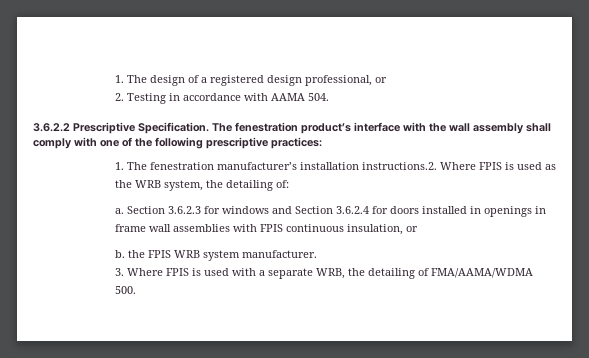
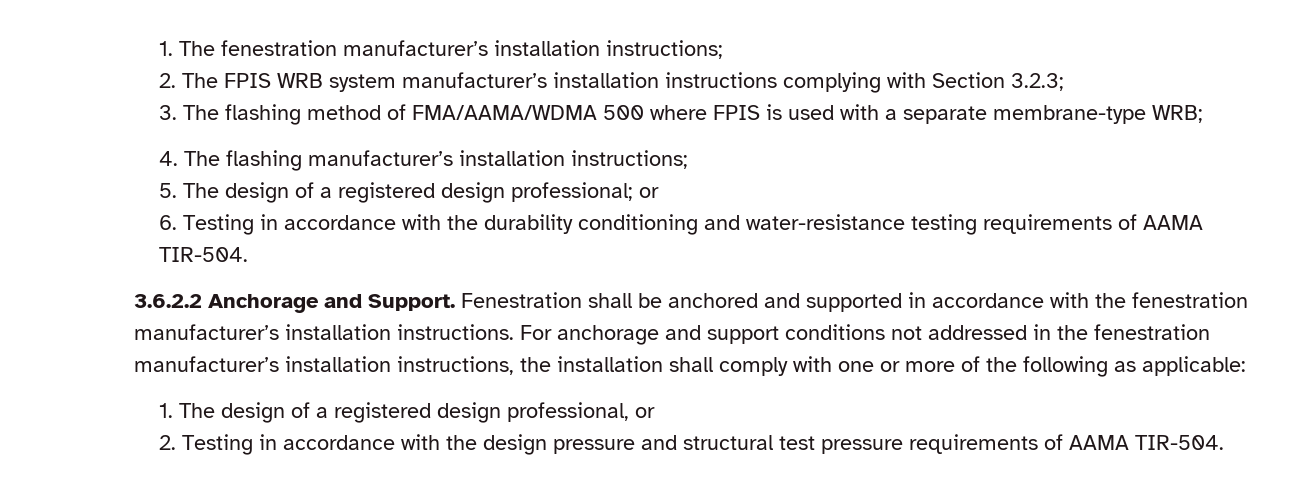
+ 1. The fenestration manufacturer’s installation instructions;
+ 2. The FPIS WRB system manufacturer’s installation instructions complying with Section 3.2.3;
+ 3. The flashing method of FMA/AAMA/WDMA 500 where FPIS is used with a separate membrane-type WRB;
+ 4. The flashing manufacturer’s installation instructions;
+ 5. The design of a registered design professional; or
+ 6. Testing in accordance with the durability conditioning and water-resistance testing requirements of AAMA TIR-504.
+ 3.6.2.2 Anchorage and Support. Fenestration shall be anchored and supported in accordance with the fenestration manufacturer’s installation instructions. For anchorage and support conditions not addressed in the fenestration manufacturer’s installation instructions, the installation shall comply with one or more of the following as applicable:
- 2. Testing in accordance with AAMA 504.
- 3.6.2.2 Prescriptive Specification. The fenestration product’s interface with the wall assembly shall comply with one of the following prescriptive practices:
- 1. The fenestration manufacturer’s installation instructions.2. Where FPIS is used as the WRB system, the detailing of:
- a. Section 3.6.2.3 for windows and Section 3.6.2.4 for doors installed in openings in frame wall assemblies with FPIS continuous insulation, or
- b. the FPIS WRB system manufacturer.
- 3. Where FPIS is used with a separate WRB, the detailing of FMA/AAMA/WDMA 500.
+ 2. Testing in accordance with the design pressure and structural test pressure requirements of AAMA TIR-504.

